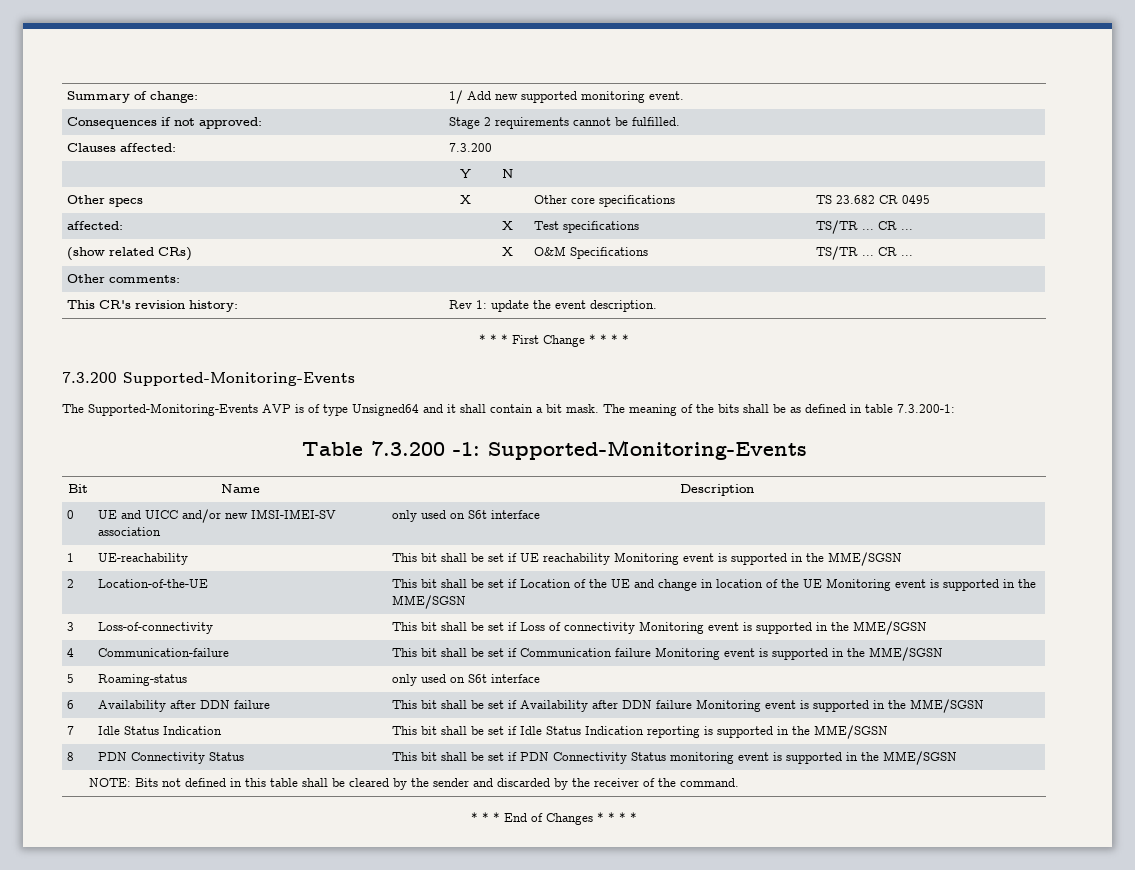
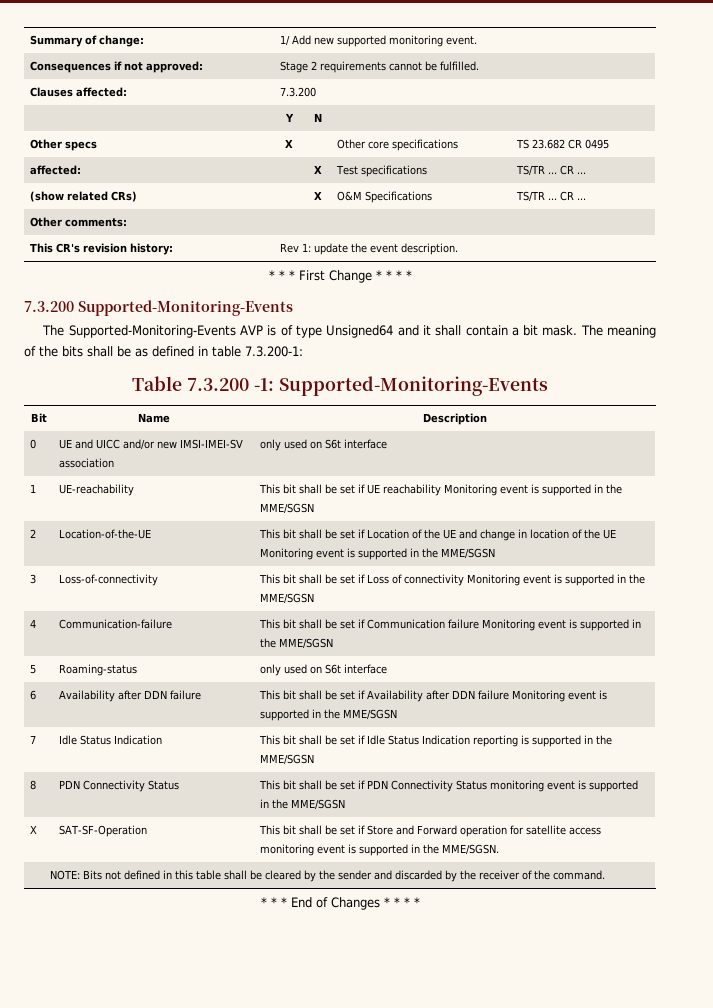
+ X | SAT-SF-Operation | This bit shall be set if Store and Forward operation for satellite access monitoring event is supported in the MME/SGSN.

